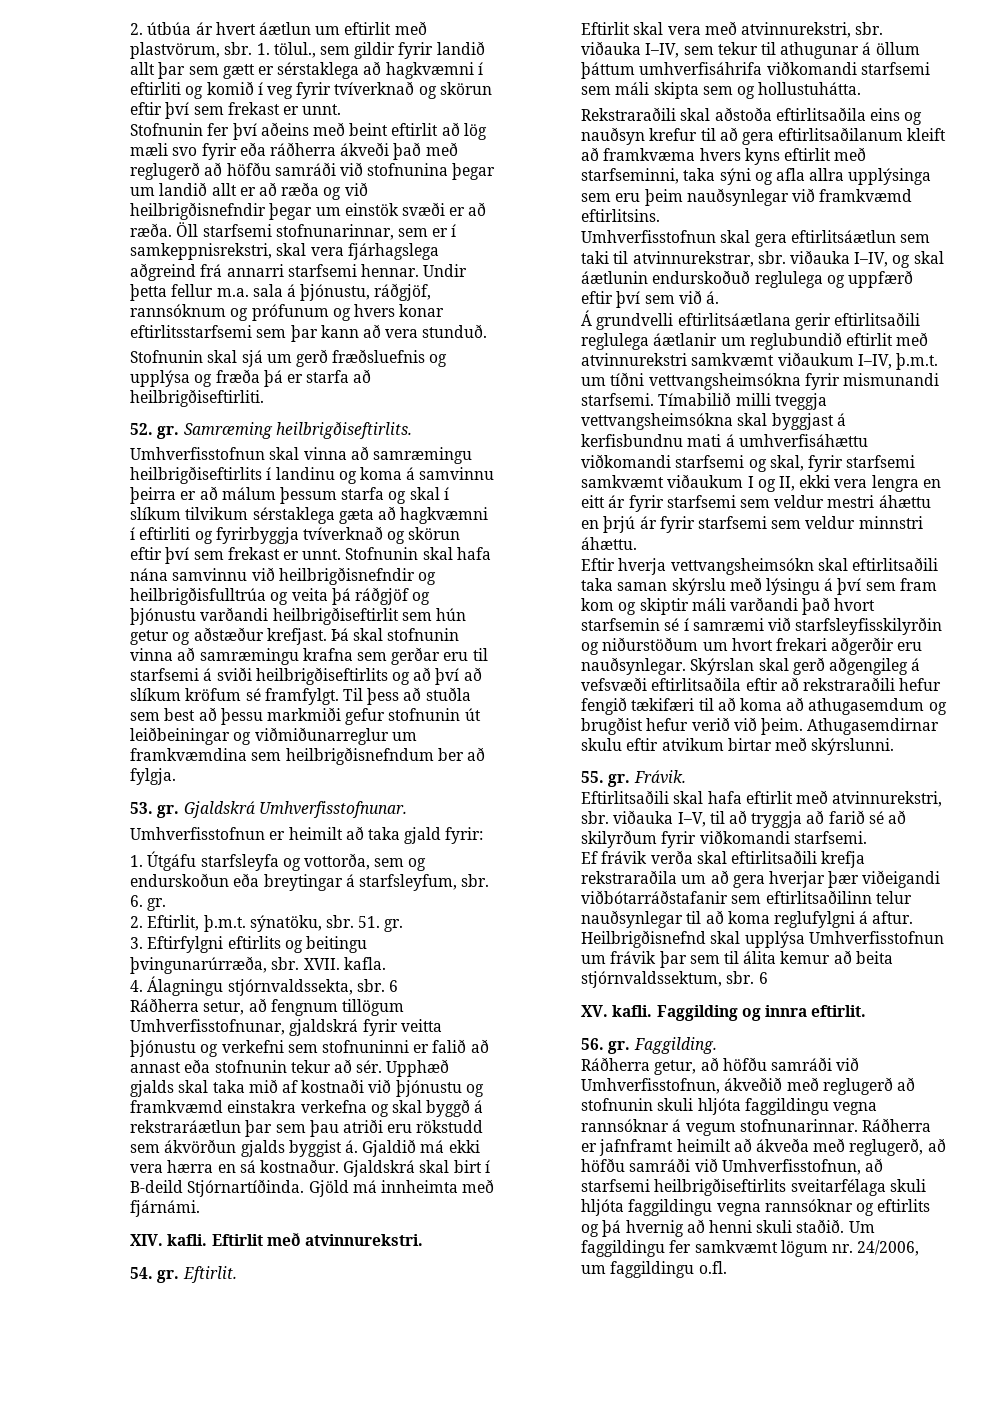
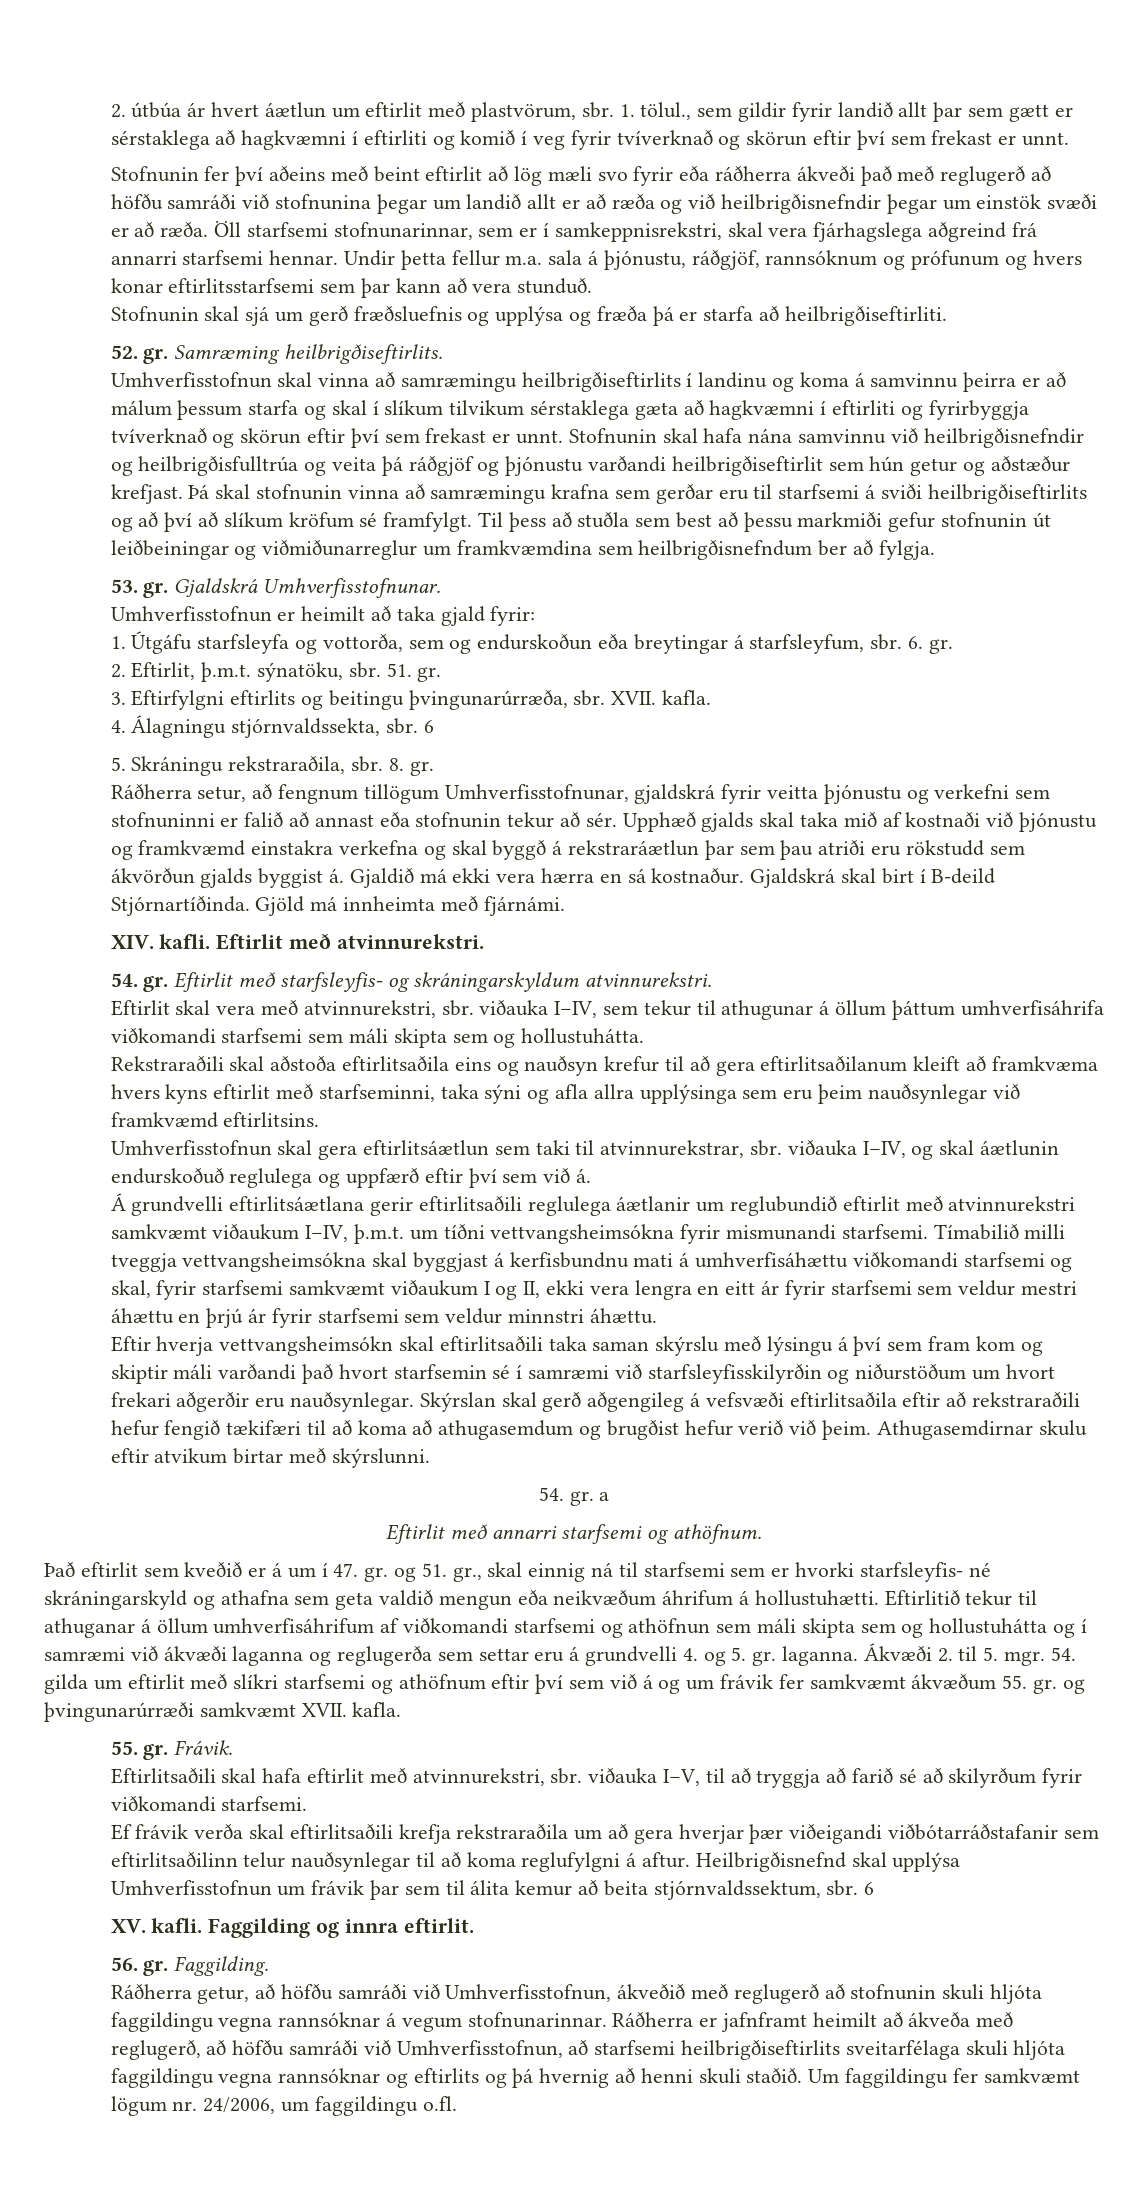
+ 5. Skráningu rekstraraðila, sbr. 8. gr.
- Eftirlit.
+ Eftirlit með starfsleyfis- og skráningarskyldum atvinnurekstri.
+ 54. gr. a
+ Eftirlit með annarri starfsemi og athöfnum.
+ Það eftirlit sem kveðið er á um í 47. gr. og 51. gr., skal einnig ná til starfsemi sem er hvorki starfsleyfis- né skráningarskyld og athafna sem geta valdið mengun eða neikvæðum áhrifum á hollustuhætti. Eftirlitið tekur til athuganar á öllum umhverfisáhrifum af viðkomandi starfsemi og athöfnun sem máli skipta sem og hollustuhátta og í samræmi við ákvæði laganna og reglugerða sem settar eru á grundvelli 4. og 5. gr. laganna. Ákvæði 2. til 5. mgr. 54. gilda um eftirlit með slíkri starfsemi og athöfnum eftir því sem við á og um frávik fer samkvæmt ákvæðum 55. gr. og þvingunarúrræði samkvæmt XVII. kafla.

